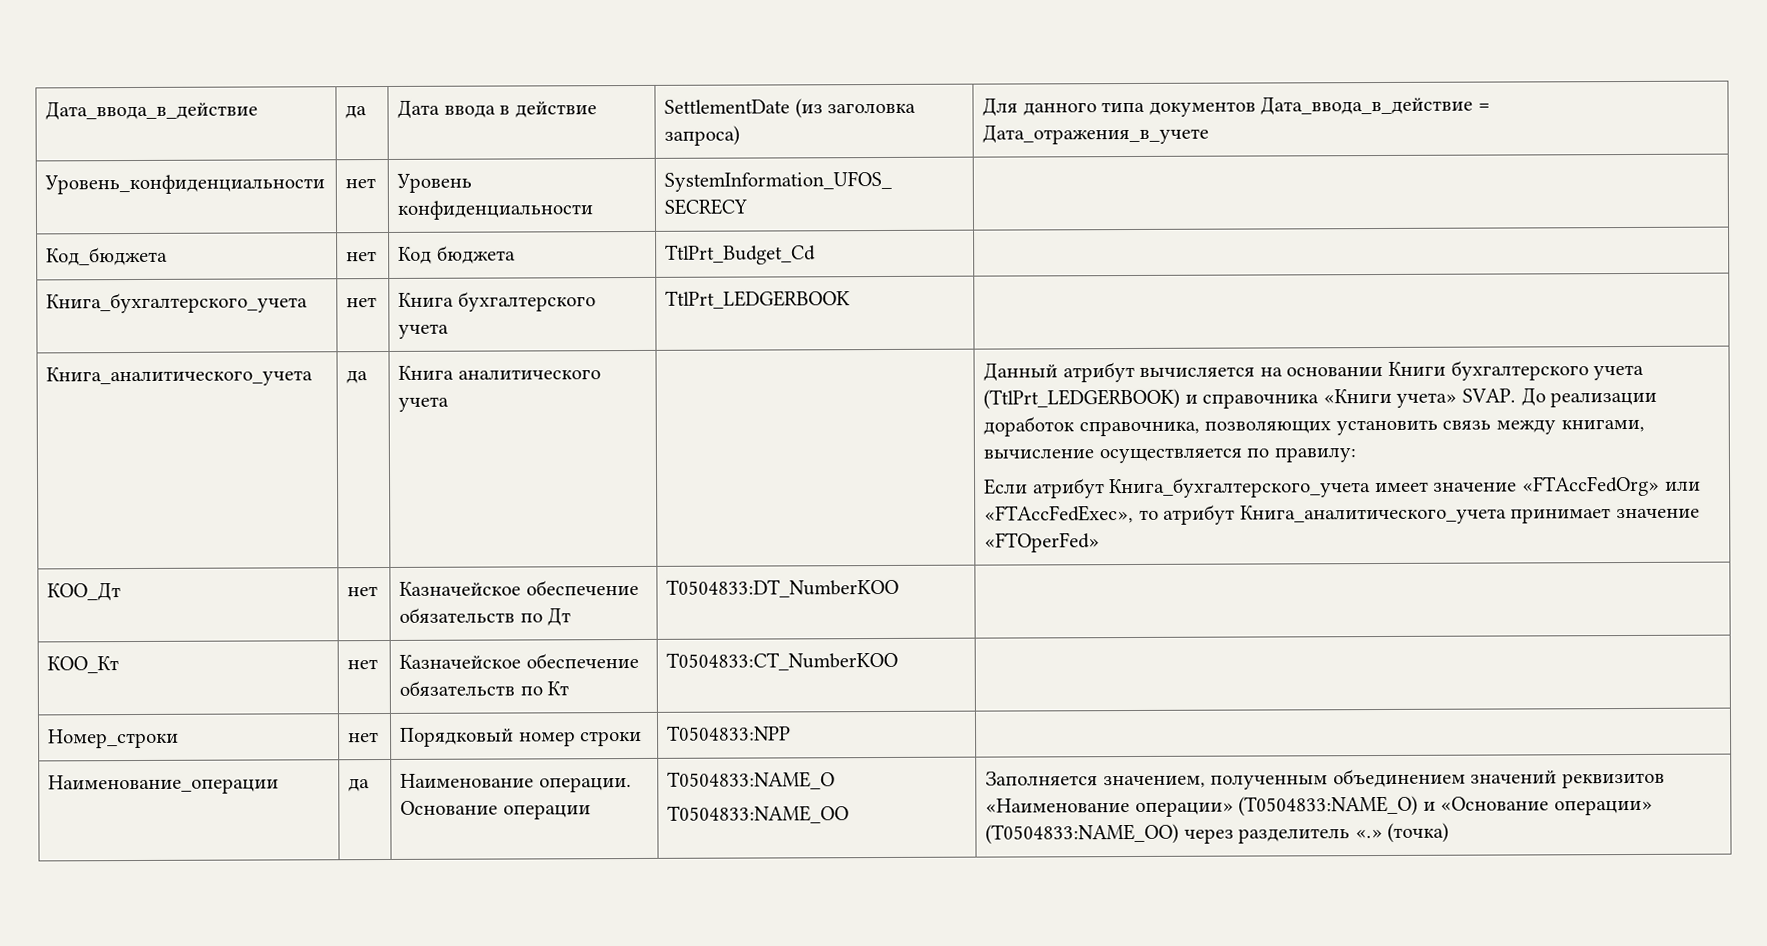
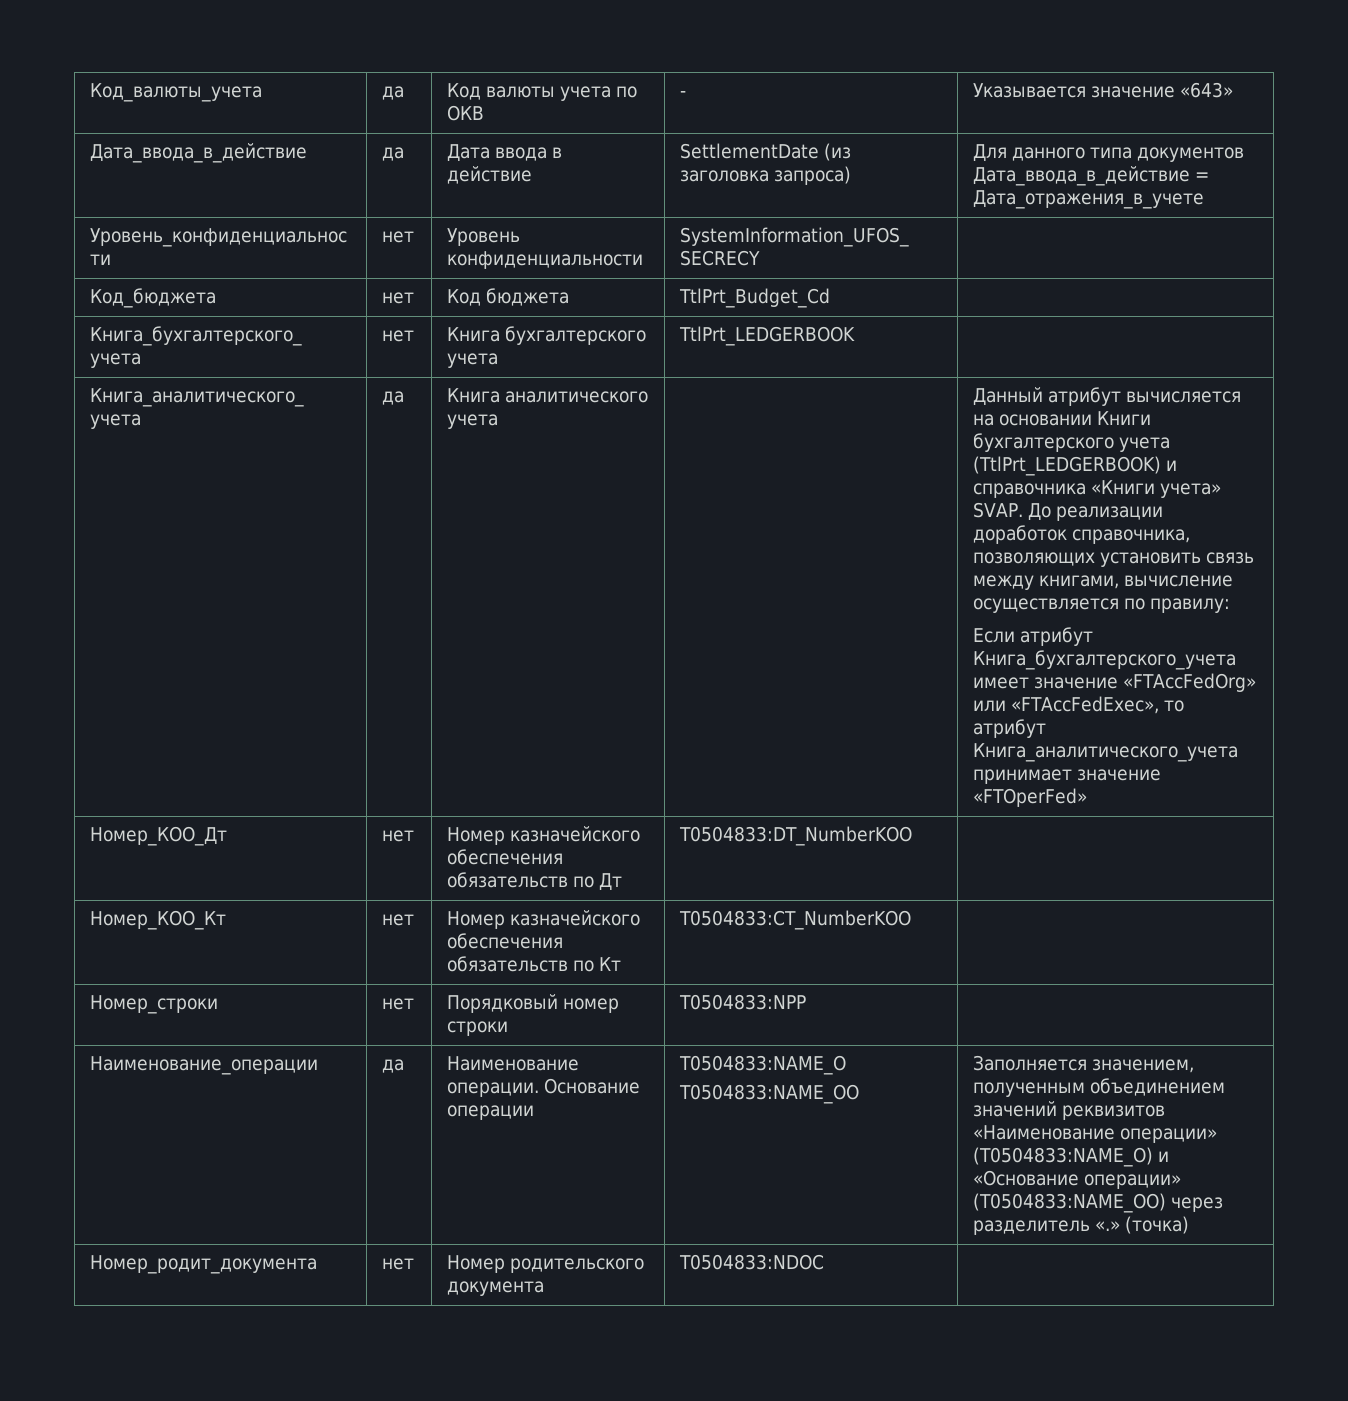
+ Код_валюты_учета | да | Код валюты учета по ОКВ | - | Указывается значение «643»
- КОО_Дт | нет | Казначейское обеспечение обязательств по Дт | T0504833:DT_NumberKOO |
+ Номер_КОО_Дт | нет | Номер казначейского обеспечения обязательств по Дт | T0504833:DT_NumberKOO |
- КОО_Кт | нет | Казначейское обеспечение обязательств по Кт | T0504833:CT_NumberKOO |
+ Номер_КОО_Кт | нет | Номер казначейского обеспечения обязательств по Кт | T0504833:CT_NumberKOO |
+ Номер_родит_документа | нет | Номер родительского документа | T0504833:NDOC |

